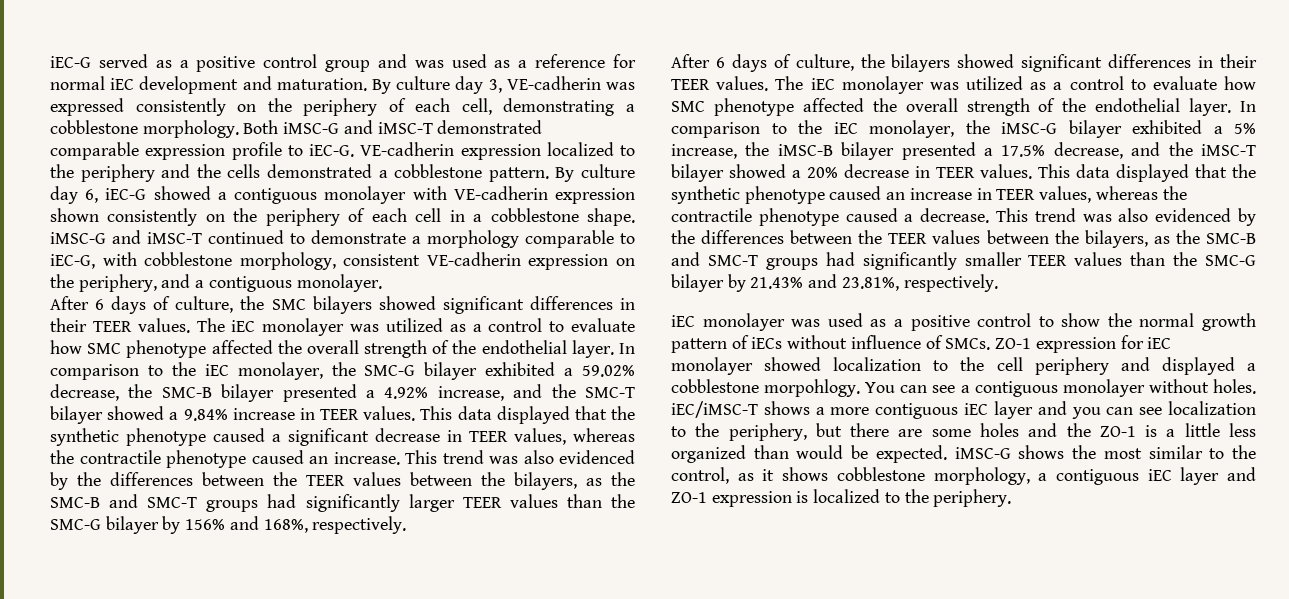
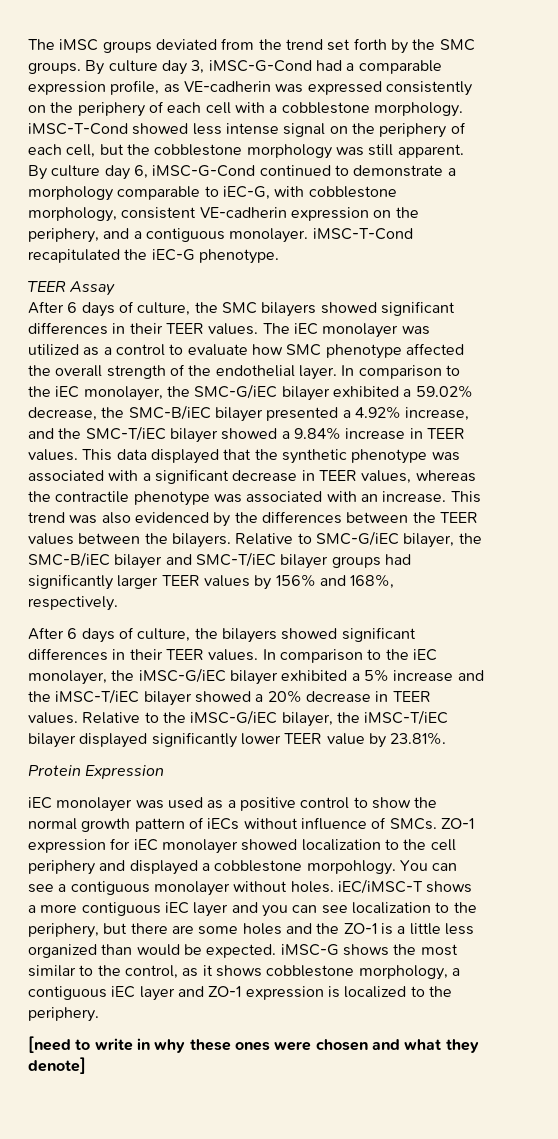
- iEC-G served as a positive control group and was used as a reference for normal iEC development and maturation. By culture day 3, VE-cadherin was expressed consistently on the periphery of each cell, demonstrating a cobblestone morphology. Both iMSC-G and iMSC-T demonstrated comparable expression profile to iEC-G. VE-cadherin expression localized to the periphery and the cells demonstrated a cobblestone pattern. By culture day 6, iEC-G showed a contiguous monolayer with VE-cadherin expression shown consistently on the periphery of each cell in a cobblestone shape. iMSC-G and iMSC-T continued to demonstrate a morphology comparable to iEC-G, with cobblestone morphology, consistent VE-cadherin expression on the periphery, and a contiguous monolayer.
+ The iMSC groups deviated from the trend set forth by the SMC groups. By culture day 3, iMSC-G-Cond had a comparable expression profile, as VE-cadherin was expressed consistently on the periphery of each cell with a cobblestone morphology. iMSC-T-Cond showed less intense signal on the periphery of each cell, but the cobblestone morphology was still apparent. By culture day 6, iMSC-G-Cond continued to demonstrate a morphology comparable to iEC-G, with cobblestone morphology, consistent VE-cadherin expression on the periphery, and a contiguous monolayer. iMSC-T-Cond recapitulated the iEC-G phenotype.
+ TEER Assay
- In comparison to the iEC monolayer, the SMC-G bilayer exhibited a 59.02% decrease, the SMC-B bilayer presented a 4.92% increase, and the SMC-T bilayer showed a 9.84% increase in TEER values.
+ In comparison to the iEC monolayer, the SMC-G/iEC bilayer exhibited a 59.02% decrease, the SMC-B/iEC bilayer presented a 4.92% increase, and the SMC-T/iEC bilayer showed a 9.84% increase in TEER values.
- This data displayed that the synthetic phenotype caused a significant decrease in TEER values, whereas the contractile phenotype caused an increase.
+ This data displayed that the synthetic phenotype was associated with a significant decrease in TEER values, whereas the contractile phenotype was associated with an increase.
- This trend was also evidenced by the differences between the TEER values between the bilayers, as the SMC-B and SMC-T groups had significantly larger TEER values than the SMC-G bilayer by 156% and 168%, respectively.
+ This trend was also evidenced by the differences between the TEER values between the bilayers. Relative to SMC-G/iEC bilayer, the SMC-B/iEC bilayer and SMC-T/iEC bilayer groups had significantly larger TEER values by 156% and 168%, respectively.
- The iEC monolayer was utilized as a control to evaluate how SMC phenotype affected the overall strength of the endothelial layer. In comparison to the iEC monolayer, the iMSC-G bilayer exhibited a 5% increase, the iMSC-B bilayer presented a 17.5% decrease, and the iMSC-T bilayer showed a 20% decrease in TEER values.
+ In comparison to the iEC monolayer, the iMSC-G/iEC bilayer exhibited a 5% increase and the iMSC-T/iEC bilayer showed a 20% decrease in TEER values.
- This data displayed that the synthetic phenotype caused an increase in TEER values, whereas the contractile phenotype caused a decrease. This trend was also evidenced by the differences between the TEER values between the bilayers, as the SMC-B and SMC-T groups had significantly smaller TEER values than the SMC-G bilayer by 21.43% and 23.81%, respectively.
+ Relative to the iMSC-G/iEC bilayer, the iMSC-T/iEC bilayer displayed significantly lower TEER value by 23.81%.
+ Protein Expression
+ [need to write in why these ones were chosen and what they denote]

